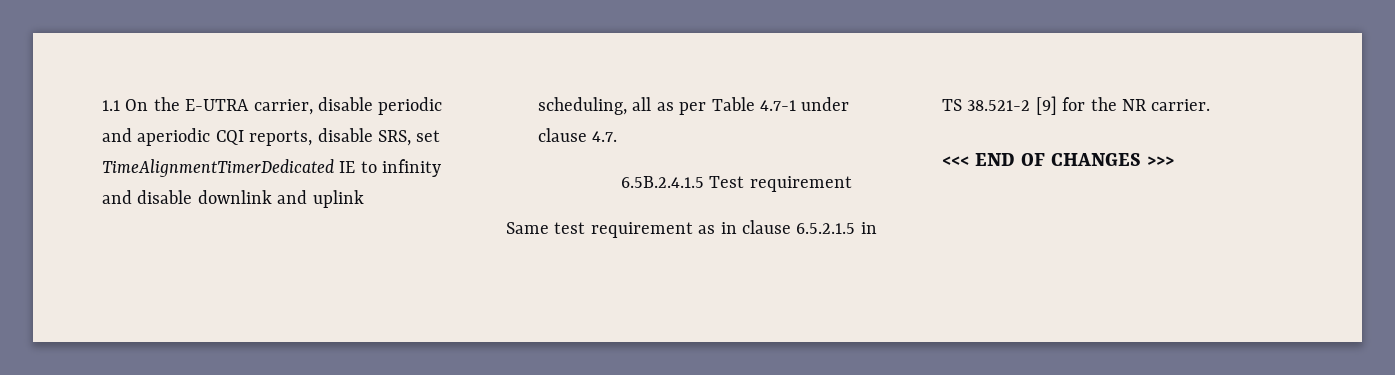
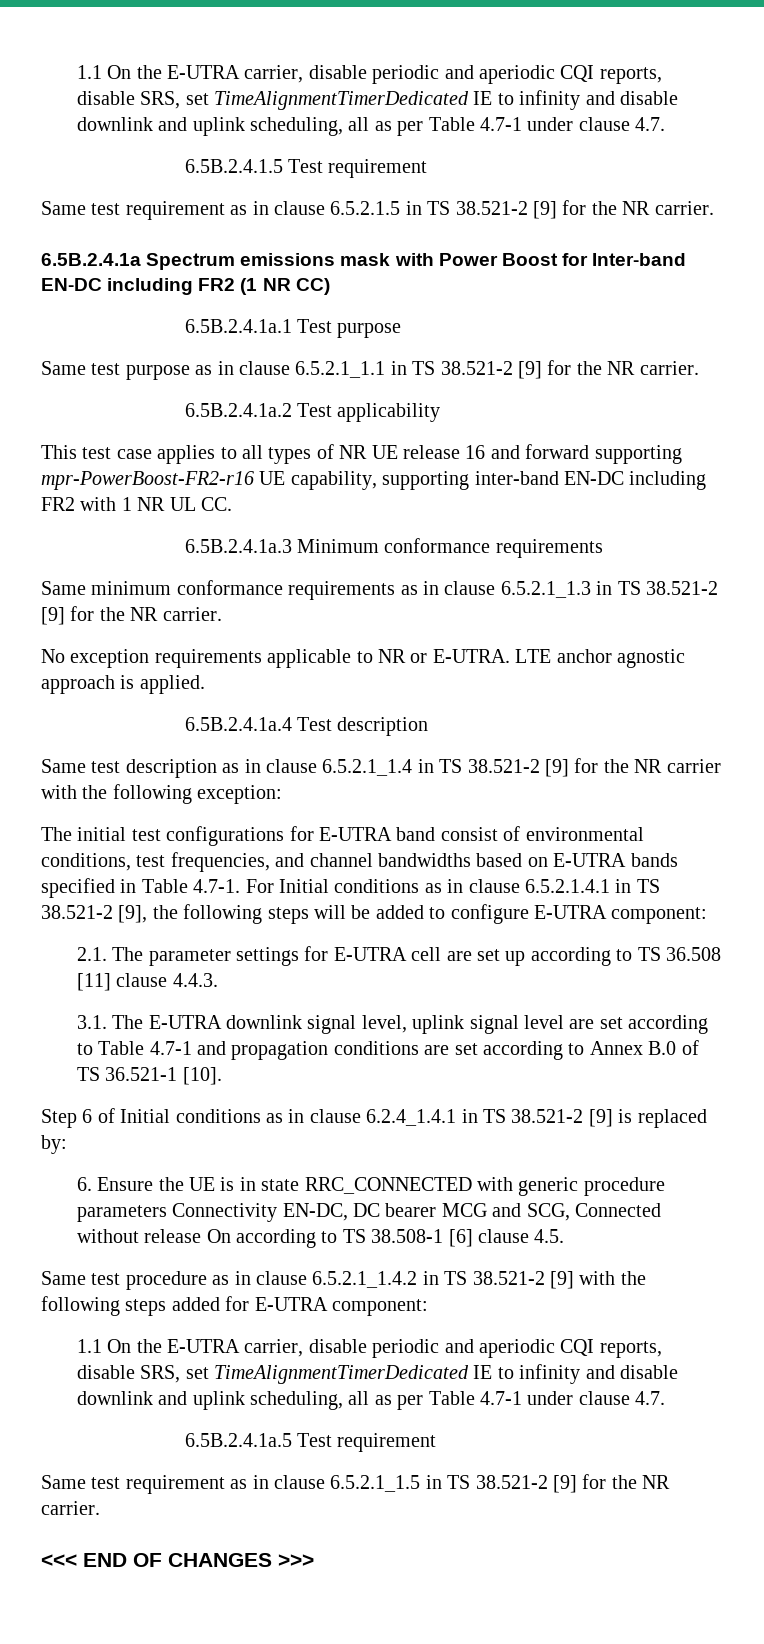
+ 6.5B.2.4.1a Spectrum emissions mask with Power Boost for Inter-band EN-DC including FR2 (1 NR CC)
+ 6.5B.2.4.1a.1 Test purpose
+ Same test purpose as in clause 6.5.2.1_1.1 in TS 38.521-2 [9] for the NR carrier.
+ 6.5B.2.4.1a.2 Test applicability
+ This test case applies to all types of NR UE release 16 and forward supporting mpr-PowerBoost-FR2-r16 UE capability, supporting inter-band EN-DC including FR2 with 1 NR UL CC.
+ 6.5B.2.4.1a.3 Minimum conformance requirements
+ Same minimum conformance requirements as in clause 6.5.2.1_1.3 in TS 38.521-2 [9] for the NR carrier.
+ No exception requirements applicable to NR or E-UTRA. LTE anchor agnostic approach is applied.
+ 6.5B.2.4.1a.4 Test description
+ Same test description as in clause 6.5.2.1_1.4 in TS 38.521-2 [9] for the NR carrier with the following exception:
+ The initial test configurations for E-UTRA band consist of environmental conditions, test frequencies, and channel bandwidths based on E-UTRA bands specified in Table 4.7-1. For Initial conditions as in clause 6.5.2.1.4.1 in TS 38.521-2 [9], the following steps will be added to configure E-UTRA component:
+ 2.1. The parameter settings for E-UTRA cell are set up according to TS 36.508 [11] clause 4.4.3.
+ 3.1. The E-UTRA downlink signal level, uplink signal level are set according to Table 4.7-1 and propagation conditions are set according to Annex B.0 of TS 36.521-1 [10].
+ Step 6 of Initial conditions as in clause 6.2.4_1.4.1 in TS 38.521-2 [9] is replaced by:
+ 6. Ensure the UE is in state RRC_CONNECTED with generic procedure parameters Connectivity EN-DC, DC bearer MCG and SCG, Connected without release On according to TS 38.508-1 [6] clause 4.5.
+ Same test procedure as in clause 6.5.2.1_1.4.2 in TS 38.521-2 [9] with the following steps added for E-UTRA component:
+ 1.1 On the E-UTRA carrier, disable periodic and aperiodic CQI reports, disable SRS, set TimeAlignmentTimerDedicated IE to infinity and disable downlink and uplink scheduling, all as per Table 4.7-1 under clause 4.7.
+ 6.5B.2.4.1a.5 Test requirement
+ Same test requirement as in clause 6.5.2.1_1.5 in TS 38.521-2 [9] for the NR carrier.

